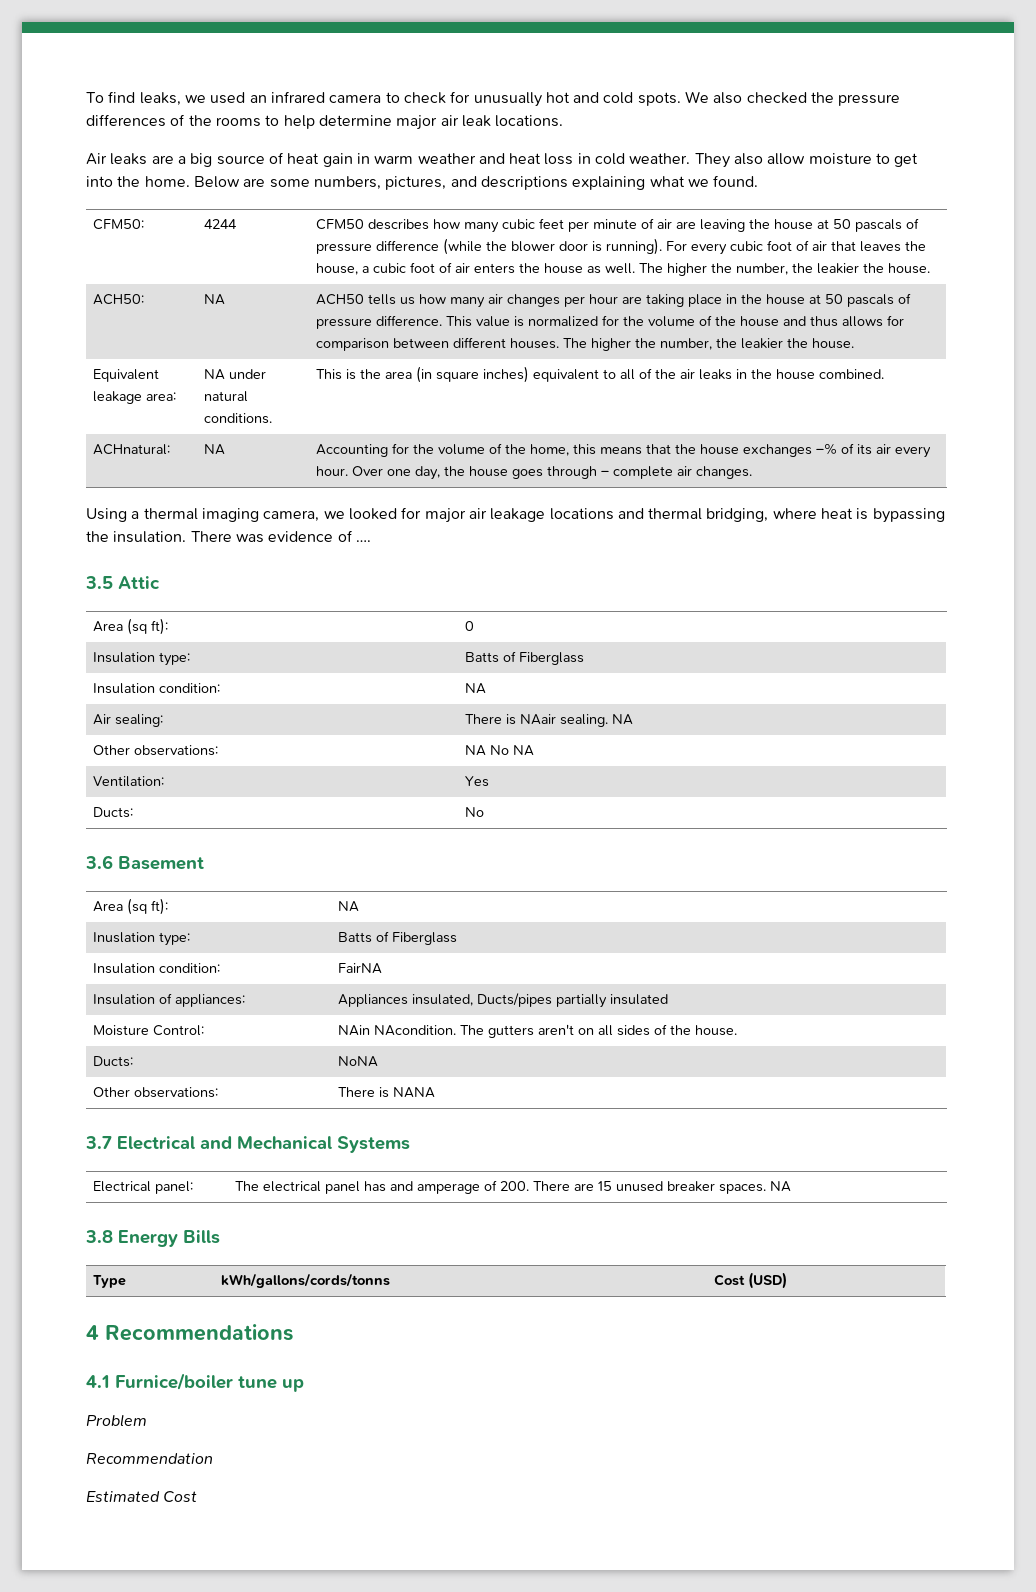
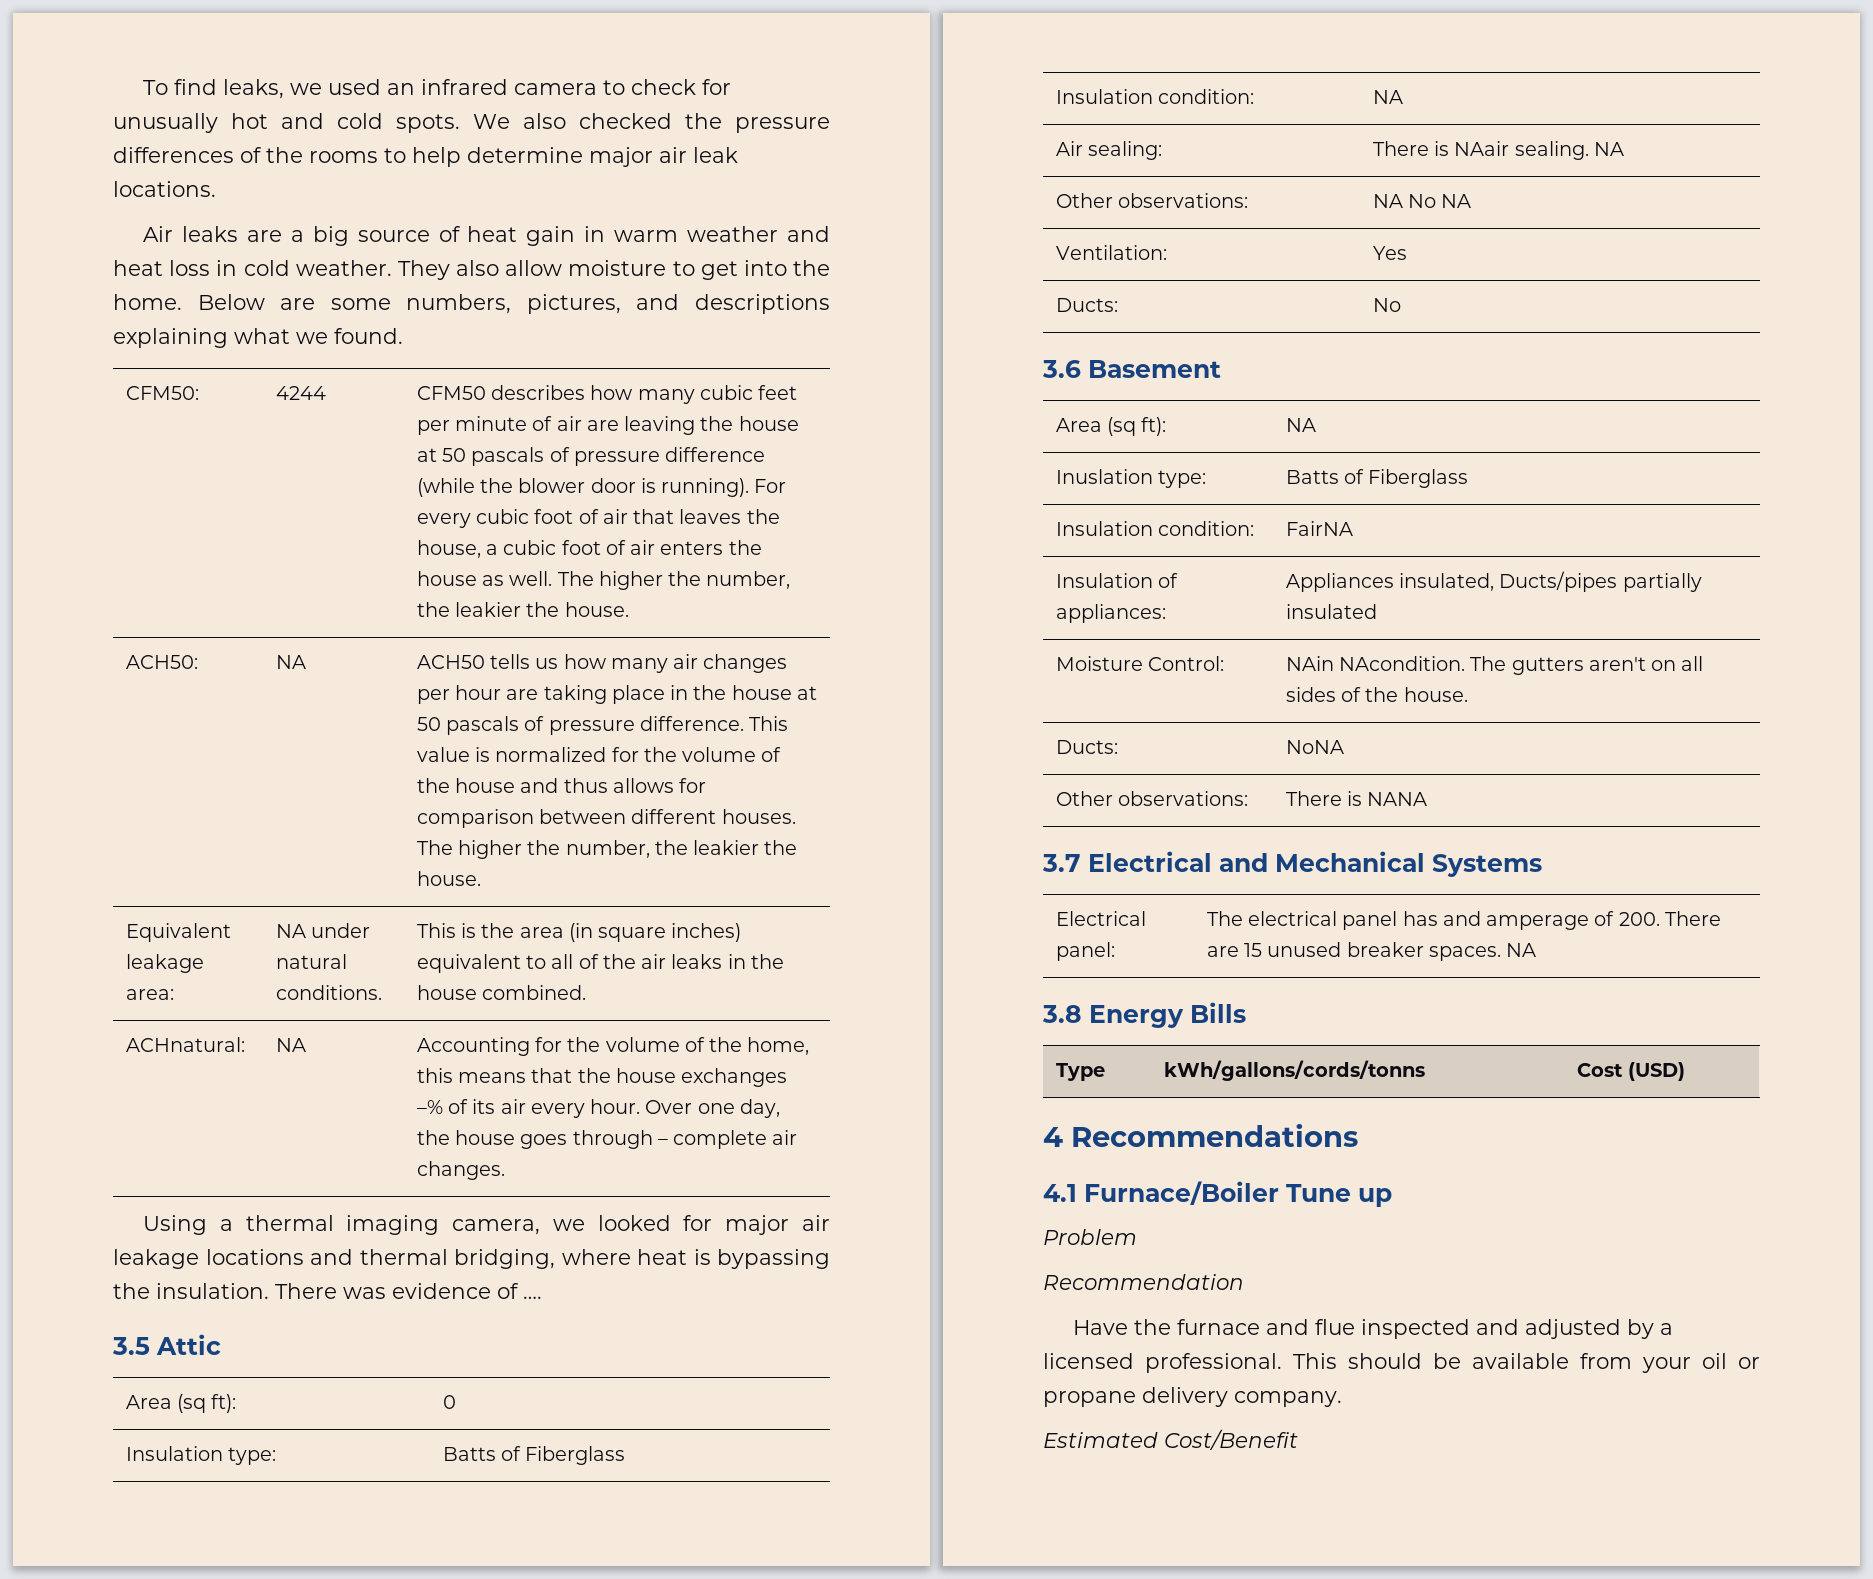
- 4.1 Furnice/boiler tune up
+ 4.1 Furnace/Boiler Tune up
+ Have the furnace and flue inspected and adjusted by a licensed professional. This should be available from your oil or propane delivery company.
- Estimated Cost
+ Estimated Cost/Benefit

